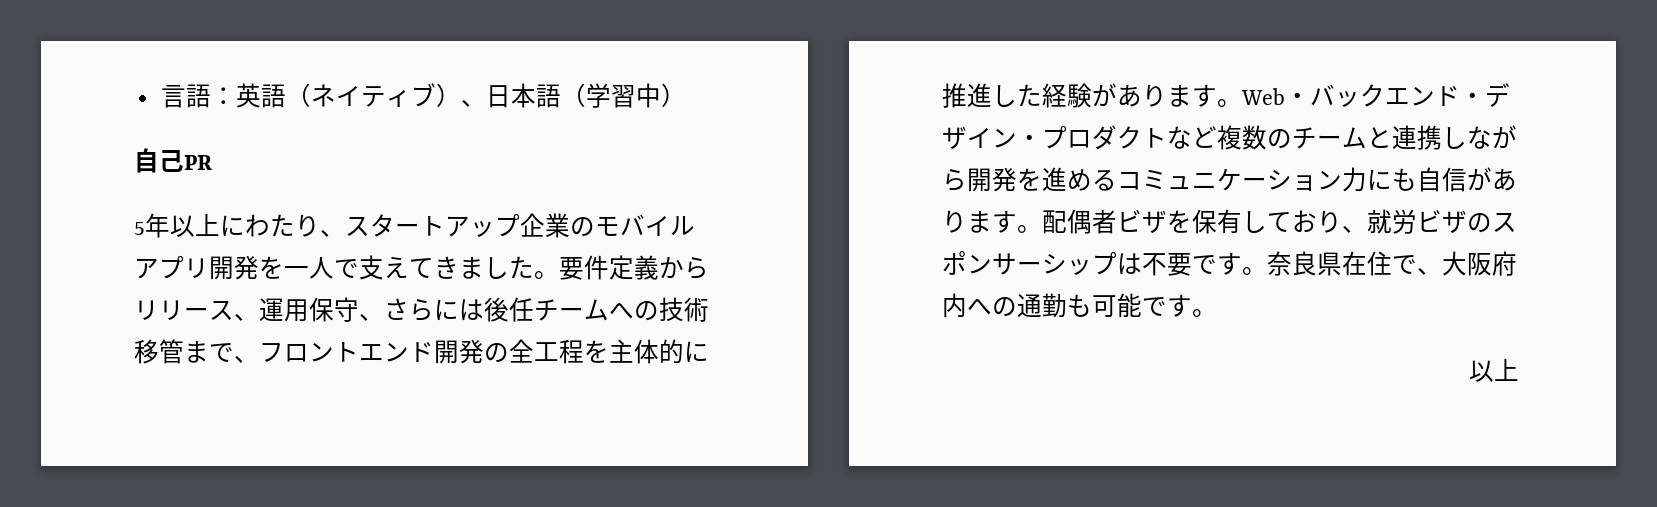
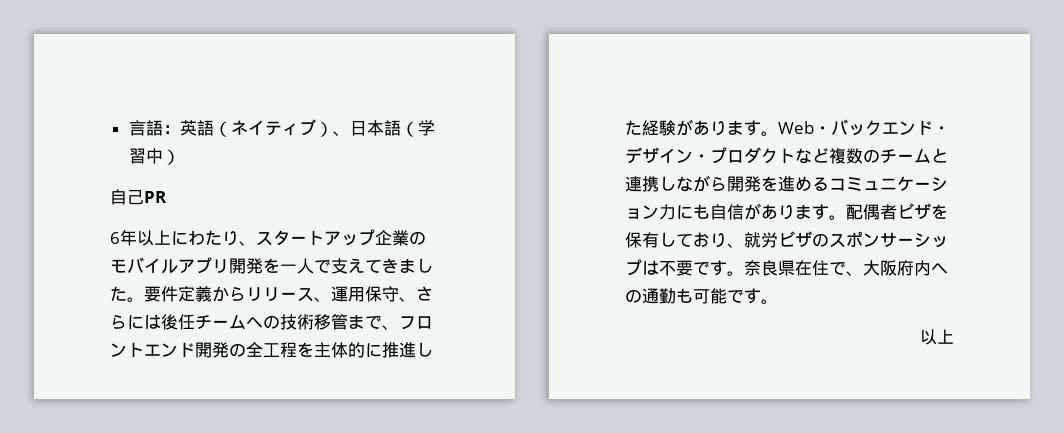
- 5年以上にわたり、スタートアップ企業のモバイルアプリ開発を一人で支えてきました。
+ 6年以上にわたり、スタートアップ企業のモバイルアプリ開発を一人で支えてきました。

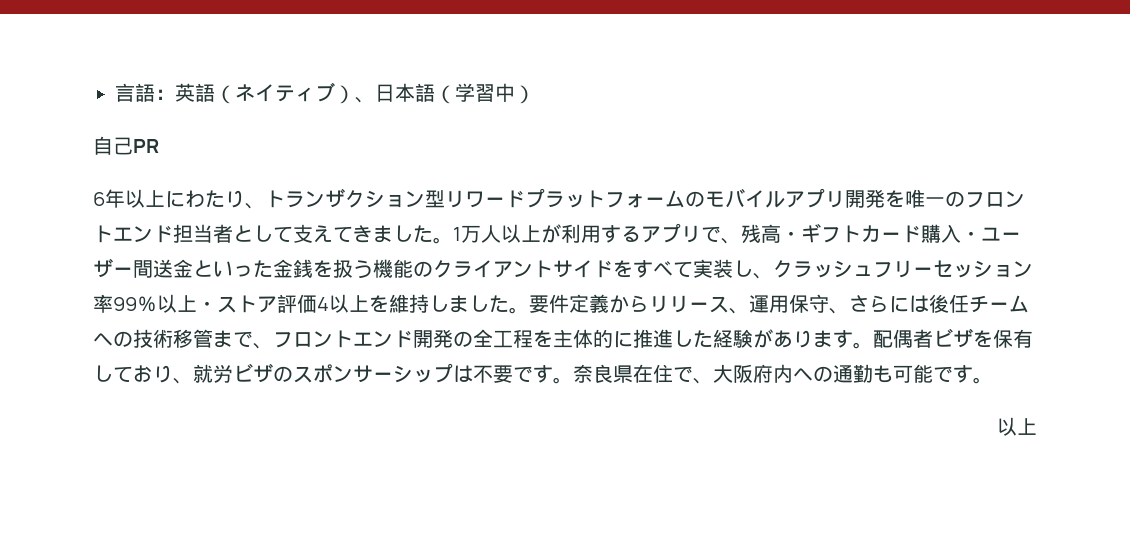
- 6年以上にわたり、スタートアップ企業のモバイルアプリ開発を一人で支えてきました。
+ 6年以上にわたり、トランザクション型リワードプラットフォームのモバイルアプリ開発を唯一のフロントエンド担当者として支えてきました。1万人以上が利用するアプリで、残高・ギフトカード購入・ユーザー間送金といった金銭を扱う機能のクライアントサイドをすべて実装し、クラッシュフリーセッション率99％以上・ストア評価4以上を維持しました。
- Web・バックエンド・デザイン・プロダクトなど複数のチームと連携しながら開発を進めるコミュニケーション力にも自信があります。

